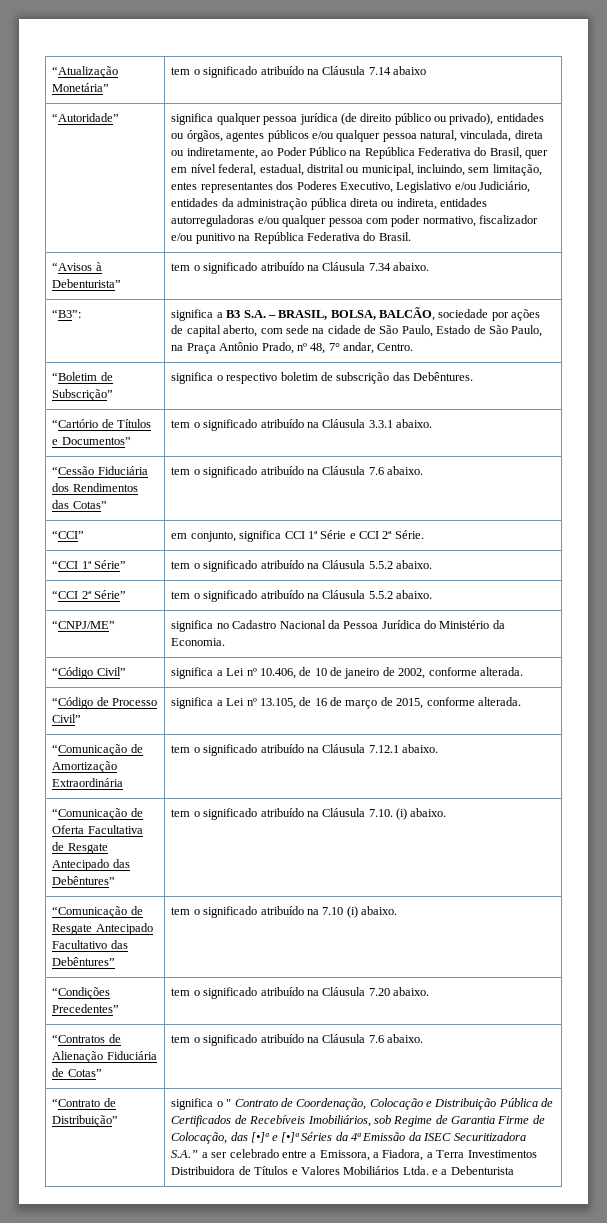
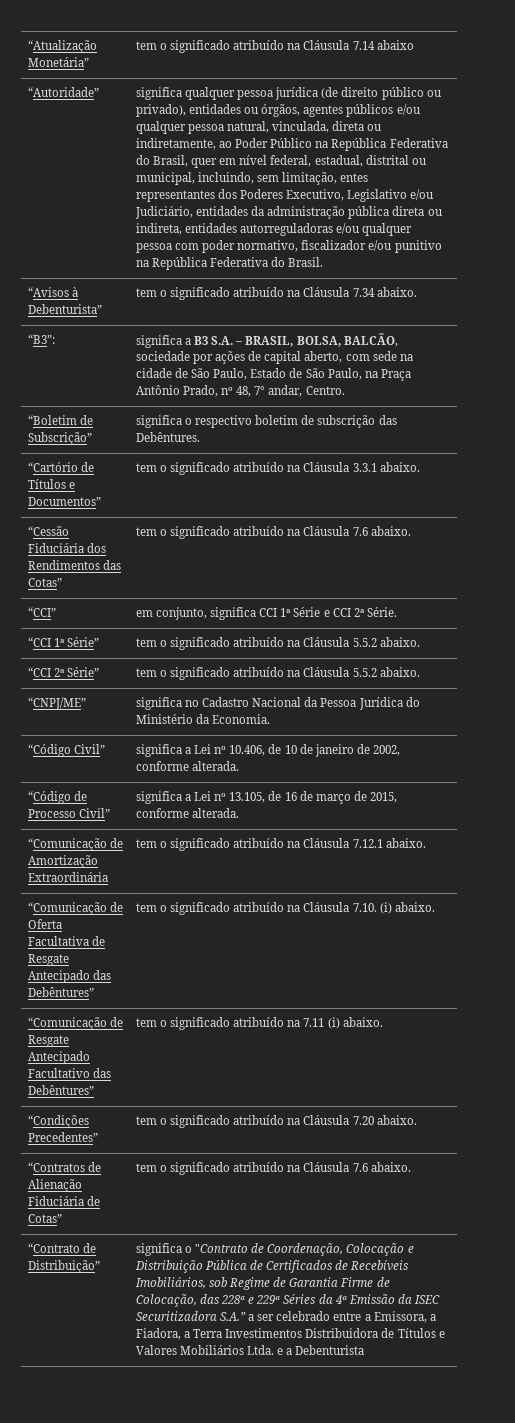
- “Comunicação de Resgate Antecipado Facultativo das Debêntures” | tem o significado atribuído na 7.10 (i) abaixo.
+ “Comunicação de Resgate Antecipado Facultativo das Debêntures” | tem o significado atribuído na 7.11 (i) abaixo.
- significa o " Contrato de Coordenação, Colocação e Distribuição Pública de Certificados de Recebíveis Imobiliários, sob Regime de Garantia Firme de Colocação, das [•]ª e [•]ª Séries da 4ª Emissão da ISEC Securitizadora S.A.” a ser celebrado entre a Emissora, a Fiadora, a Terra Investimentos Distribuidora de Títulos e Valores Mobiliários Ltda. e a Debenturista
+ significa o "Contrato de Coordenação, Colocação e Distribuição Pública de Certificados de Recebíveis Imobiliários, sob Regime de Garantia Firme de Colocação, das 228ª e 229ª Séries da 4ª Emissão da ISEC Securitizadora S.A.” a ser celebrado entre a Emissora, a Fiadora, a Terra Investimentos Distribuidora de Títulos e Valores Mobiliários Ltda. e a Debenturista

